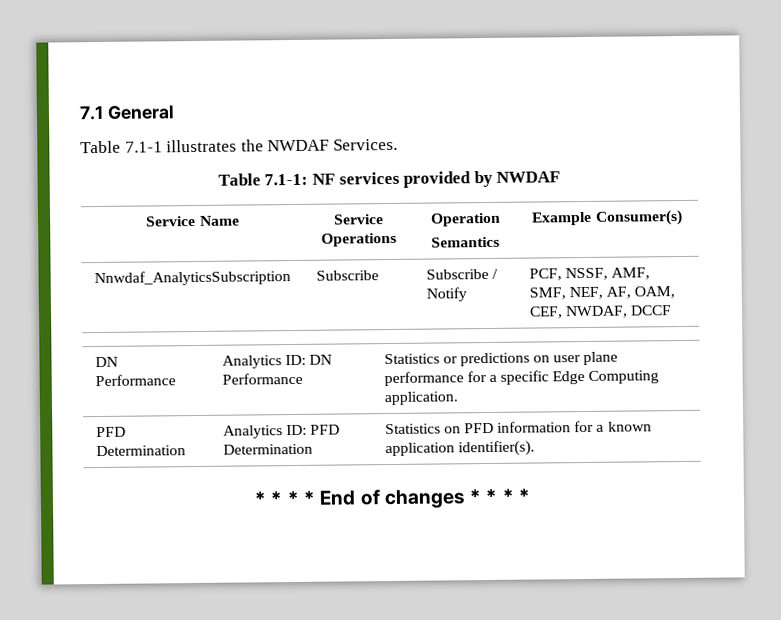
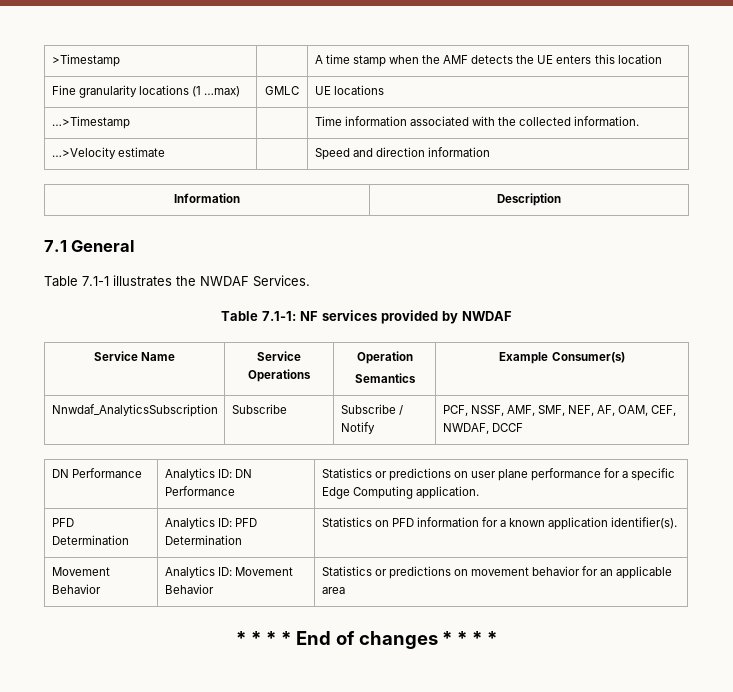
+ >Timestamp | | A time stamp when the AMF detects the UE enters this location
+ Fine granularity locations (1 …max) | GMLC | UE locations
+ …>Timestamp | | Time information associated with the collected information.
+ …>Velocity estimate | | Speed and direction information
+ Information | Description
+ Movement Behavior | Analytics ID: Movement Behavior | Statistics or predictions on movement behavior for an applicable area

